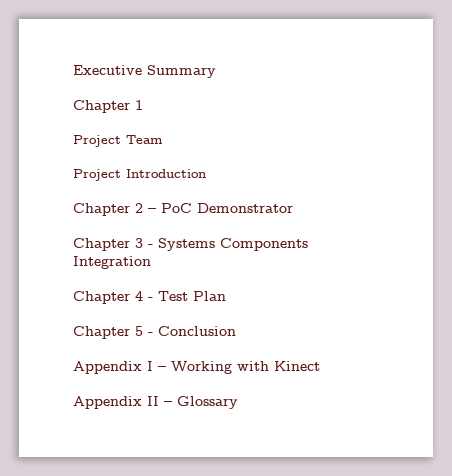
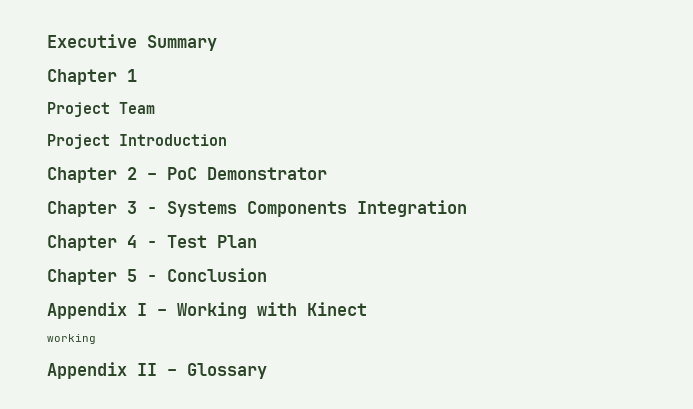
+ working

